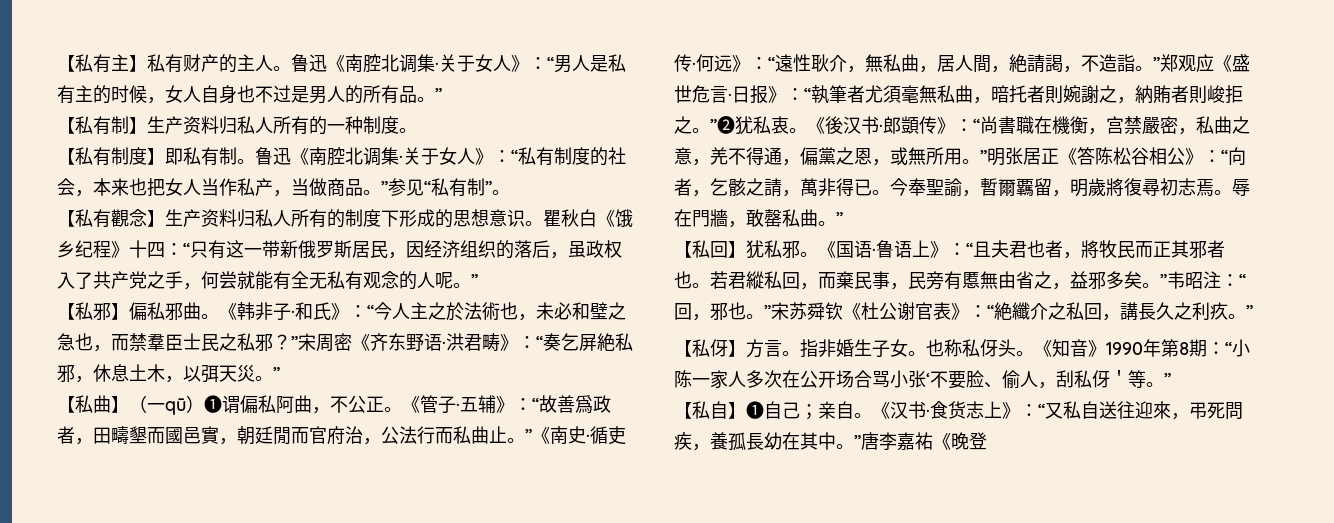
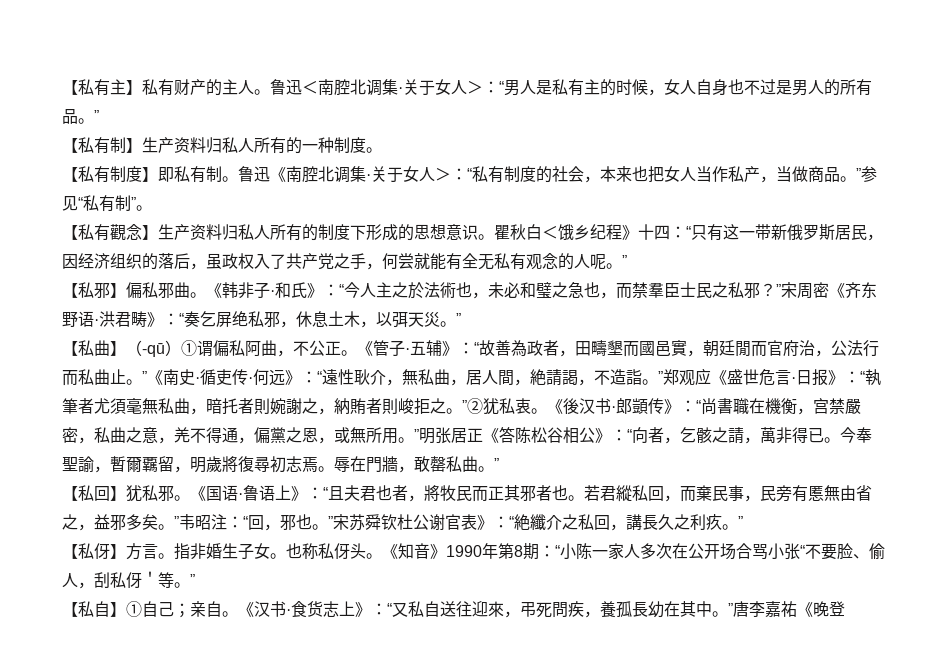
- 鲁迅《南腔北调集·关于女人》：“男人是私有主的时候，女人自身也不过是男人的所有品。”
+ 鲁迅＜南腔北调集·关于女人＞：“男人是私有主的时候，女人自身也不过是男人的所有品。”
- 鲁迅《南腔北调集·关于女人》：“私有制度的社会，本来也把女人当作私产，当做商品。”参见“私有制”。
+ 鲁迅《南腔北调集·关于女人＞：“私有制度的社会，本来也把女人当作私产，当做商品。”参见“私有制”。
- 瞿秋白《饿乡纪程》十四：“只有这一带新俄罗斯居民，因经济组织的落后，虽政权入了共产党之手，何尝就能有全无私有观念的人呢。”
+ 瞿秋白＜饿乡纪程》十四：“只有这一带新俄罗斯居民，因经济组织的落后，虽政权入了共产党之手，何尝就能有全无私有观念的人呢。”
- 《韩非子·和氏》：“今人主之於法術也，未必和璧之急也，而禁羣臣士民之私邪？”宋周密《齐东野语·洪君畴》：“奏乞屏絶私邪，休息土木，以弭天災。”
+ 《韩非子·和氏》：“今人主之於法術也，未必和璧之急也，而禁羣臣士民之私邪？”宋周密《齐东野语·洪君畴》：“奏乞屏绝私邪，休息土木，以弭天災。”
- 【私曲】（一qū）❶谓偏私阿曲，不公正。
+ 【私曲】（-qū）①谓偏私阿曲，不公正。
- “故善爲政者，田疇墾而國邑實，朝廷閒而官府治，公法行而私曲止。”《南史·循吏传·何远》：
+ “故善為政者，田疇墾而國邑實，朝廷閒而官府治，公法行而私曲止。”《南史·循吏传·何远》：
- “執筆者尤須毫無私曲，暗托者則婉謝之，納賄者則峻拒之。”❷犹私衷。
+ “執筆者尤須毫無私曲，暗托者則婉謝之，納賄者則峻拒之。”②犹私衷。
- 若君縱私回，而棄民事，民旁有慝無由省之，益邪多矣。”韦昭注：“回，邪也。”宋苏舜钦《杜公谢官表》：“絶纖介之私回，講長久之利疚。”
+ 若君縱私回，而棄民事，民旁有慝無由省之，益邪多矣。”韦昭注：“回，邪也。”宋苏舜钦杜公谢官表》：“絶纖介之私回，講長久之利疚。”
- 《知音》1990年第8期：“小陈一家人多次在公开场合骂小张‘不要脸、偷人，刮私伢＇等。”
+ 《知音》1990年第8期：“小陈一家人多次在公开场合骂小张“不要脸、偷人，刮私伢＇等。”
- 【私自】❶自己；亲自。
+ 【私自】①自己；亲自。

